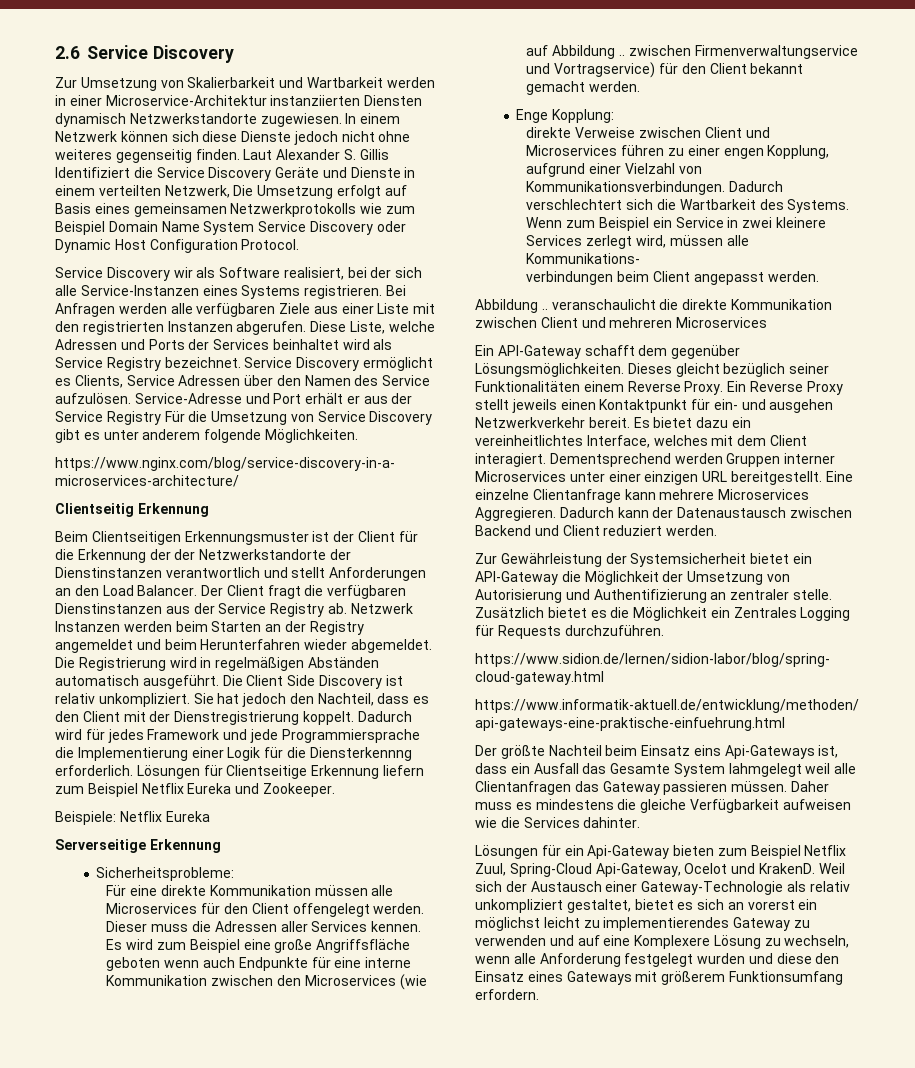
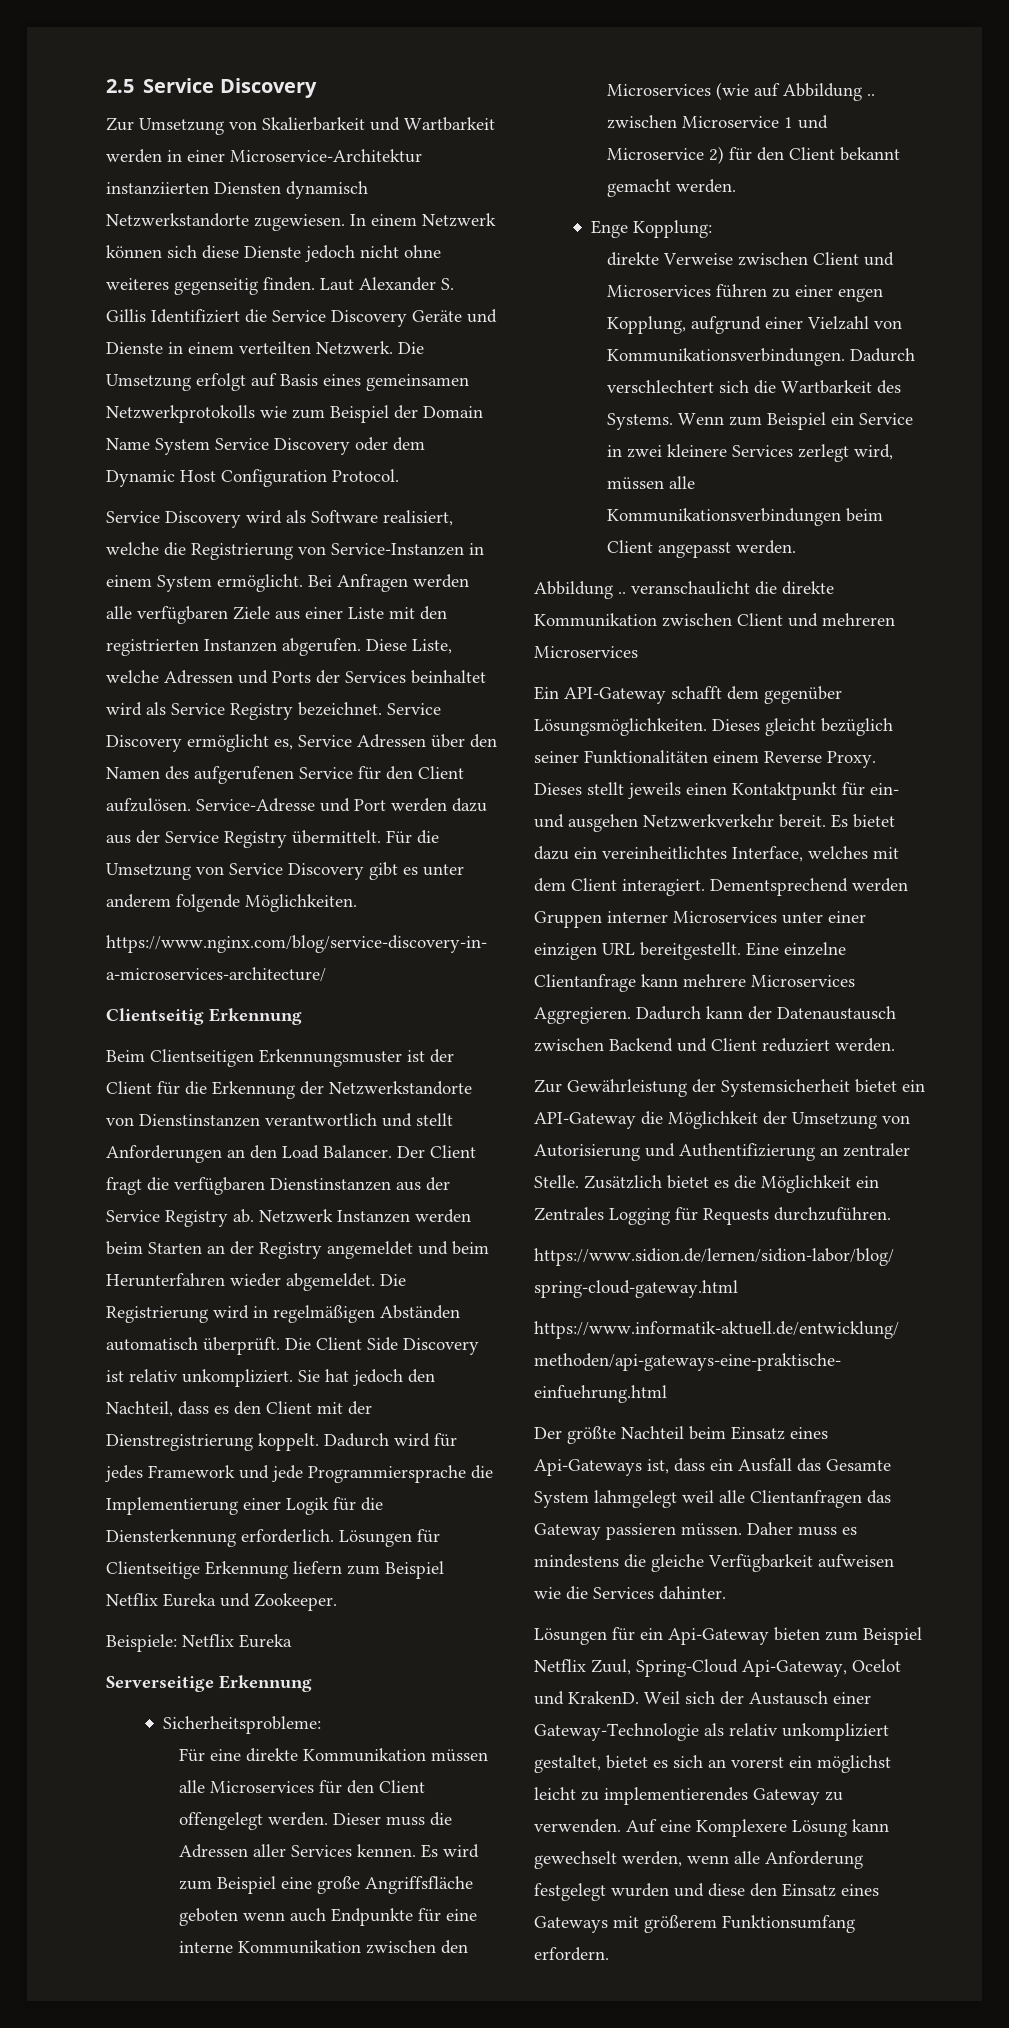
- 2.6 Service Discovery
+ 2.5 Service Discovery
- Laut Alexander S. Gillis Identifiziert die Service Discovery Geräte und Dienste in einem verteilten Netzwerk, Die Umsetzung erfolgt auf Basis eines gemeinsamen Netzwerkprotokolls wie zum Beispiel Domain Name System Service Discovery oder Dynamic Host Configuration Protocol.
+ Laut Alexander S. Gillis Identifiziert die Service Discovery Geräte und Dienste in einem verteilten Netzwerk. Die Umsetzung erfolgt auf Basis eines gemeinsamen Netzwerkprotokolls wie zum Beispiel der Domain Name System Service Discovery oder dem Dynamic Host Configuration Protocol.
- Service Discovery wir als Software realisiert, bei der sich alle Service-Instanzen eines Systems registrieren.
+ Service Discovery wird als Software realisiert, welche die Registrierung von Service-Instanzen in einem System ermöglicht.
- Service Discovery ermöglicht es Clients, Service Adressen über den Namen des Service aufzulösen.
+ Service Discovery ermöglicht es, Service Adressen über den Namen des aufgerufenen Service für den Client aufzulösen.
- Service-Adresse und Port erhält er aus der Service Registry Für die Umsetzung von Service Discovery gibt es unter anderem folgende Möglichkeiten.
+ Service-Adresse und Port werden dazu aus der Service Registry übermittelt. Für die Umsetzung von Service Discovery gibt es unter anderem folgende Möglichkeiten.
- Beim Clientseitigen Erkennungsmuster ist der Client für die Erkennung der der Netzwerkstandorte der Dienstinstanzen verantwortlich und stellt Anforderungen an den Load Balancer.
+ Beim Clientseitigen Erkennungsmuster ist der Client für die Erkennung der Netzwerkstandorte von Dienstinstanzen verantwortlich und stellt Anforderungen an den Load Balancer.
- Die Registrierung wird in regelmäßigen Abständen automatisch ausgeführt.
+ Die Registrierung wird in regelmäßigen Abständen automatisch überprüft.
- Dadurch wird für jedes Framework und jede Programmiersprache die Implementierung einer Logik für die Diensterkennng erforderlich.
+ Dadurch wird für jedes Framework und jede Programmiersprache die Implementierung einer Logik für die Diensterkennung erforderlich.
- Es wird zum Beispiel eine große Angriffsfläche geboten wenn auch Endpunkte für eine interne Kommunikation zwischen den Microservices (wie auf Abbildung .. zwischen Firmenverwaltungservice und Vortragservice) für den Client bekannt gemacht werden.
+ Es wird zum Beispiel eine große Angriffsfläche geboten wenn auch Endpunkte für eine interne Kommunikation zwischen den Microservices (wie auf Abbildung .. zwischen Microservice 1 und Microservice 2) für den Client bekannt gemacht werden.
- Wenn zum Beispiel ein Service in zwei kleinere Services zerlegt wird, müssen alle Kommunikations-
- verbindungen beim Client angepasst werden.
+ Wenn zum Beispiel ein Service in zwei kleinere Services zerlegt wird, müssen alle Kommunikationsverbindungen beim Client angepasst werden.
- Ein Reverse Proxy stellt jeweils einen Kontaktpunkt für ein- und ausgehen Netzwerkverkehr bereit.
+ Dieses stellt jeweils einen Kontaktpunkt für ein- und ausgehen Netzwerkverkehr bereit.
- Zur Gewährleistung der Systemsicherheit bietet ein API-Gateway die Möglichkeit der Umsetzung von Autorisierung und Authentifizierung an zentraler stelle.
+ Zur Gewährleistung der Systemsicherheit bietet ein API-Gateway die Möglichkeit der Umsetzung von Autorisierung und Authentifizierung an zentraler Stelle.
- Der größte Nachteil beim Einsatz eins Api-Gateways ist, dass ein Ausfall das Gesamte System lahmgelegt weil alle Clientanfragen das Gateway passieren müssen.
+ Der größte Nachteil beim Einsatz eines Api-Gateways ist, dass ein Ausfall das Gesamte System lahmgelegt weil alle Clientanfragen das Gateway passieren müssen.
- Weil sich der Austausch einer Gateway-Technologie als relativ unkompliziert gestaltet, bietet es sich an vorerst ein möglichst leicht zu implementierendes Gateway zu verwenden und auf eine Komplexere Lösung zu wechseln, wenn alle Anforderung festgelegt wurden und diese den Einsatz eines Gateways mit größerem Funktionsumfang erfordern.
+ Weil sich der Austausch einer Gateway-Technologie als relativ unkompliziert gestaltet, bietet es sich an vorerst ein möglichst leicht zu implementierendes Gateway zu verwenden. Auf eine Komplexere Lösung kann gewechselt werden, wenn alle Anforderung festgelegt wurden und diese den Einsatz eines Gateways mit größerem Funktionsumfang erfordern.

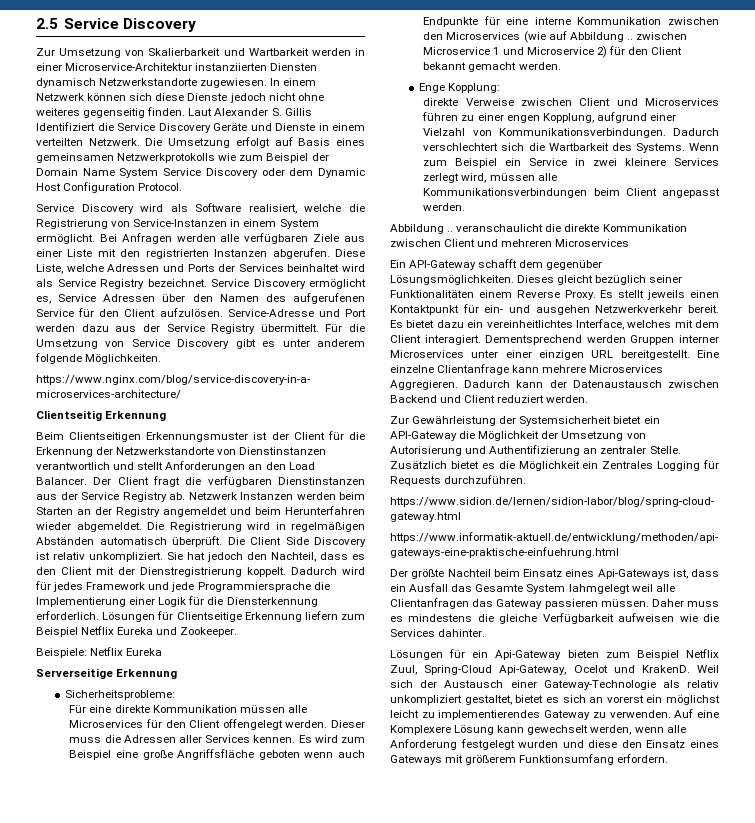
- Dieses stellt jeweils einen Kontaktpunkt für ein- und ausgehen Netzwerkverkehr bereit.
+ Es stellt jeweils einen Kontaktpunkt für ein- und ausgehen Netzwerkverkehr bereit.

